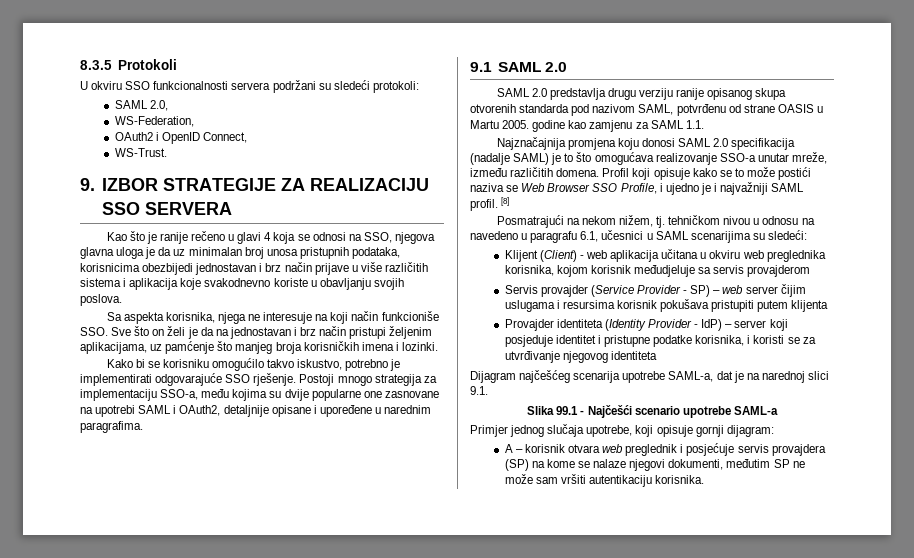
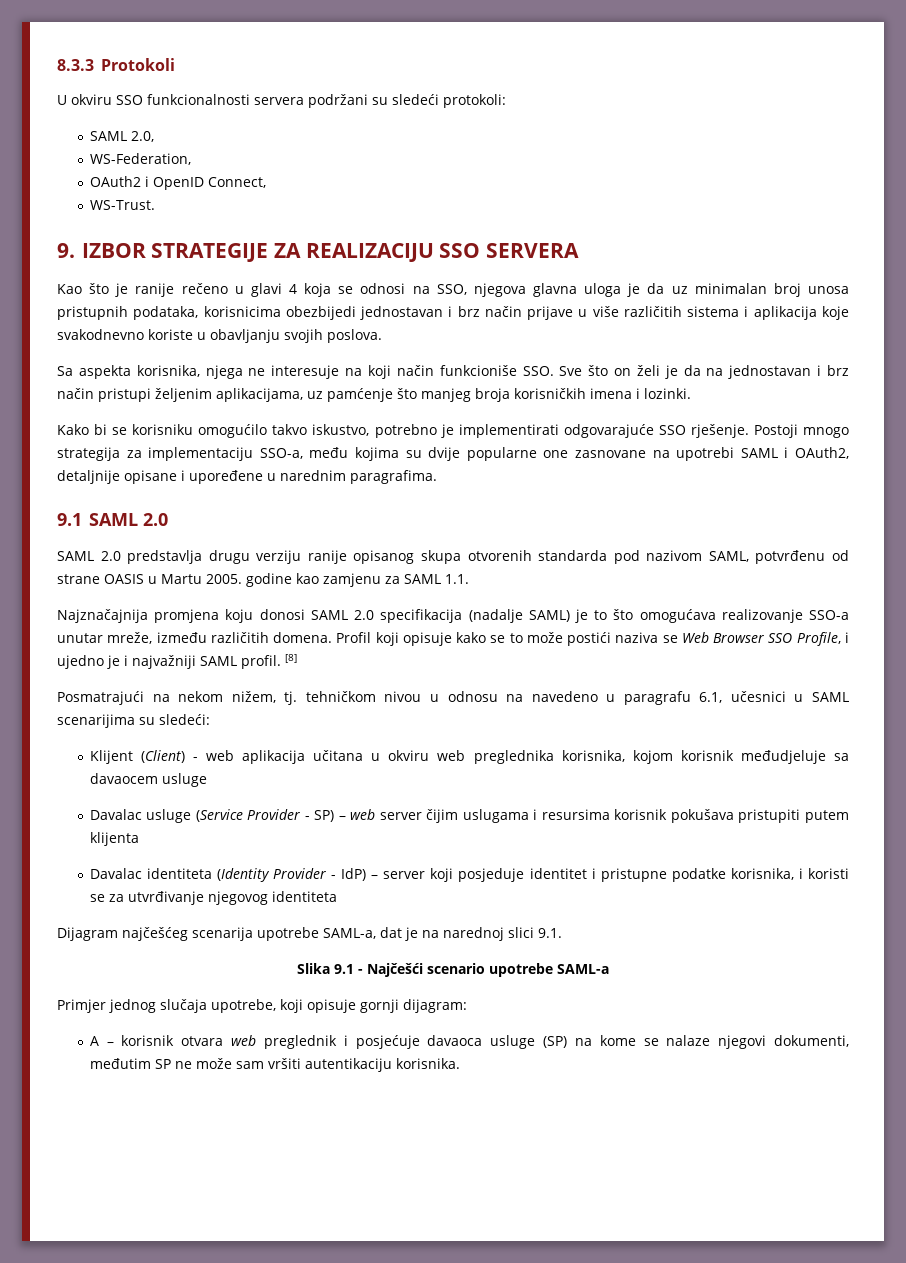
- 8.3.5 Protokoli
+ 8.3.3 Protokoli
- Klijent (Client) - web aplikacija učitana u okviru web preglednika korisnika, kojom korisnik međudjeluje sa servis provajderom
- Servis provajder (Service Provider - SP) – web server čijim uslugama i resursima korisnik pokušava pristupiti putem klijenta
+ Klijent (Client) - web aplikacija učitana u okviru web preglednika korisnika, kojom korisnik međudjeluje sa davaocem usluge
+ Davalac usluge (Service Provider - SP) – web server čijim uslugama i resursima korisnik pokušava pristupiti putem klijenta
- Provajder identiteta (Identity Provider - IdP) – server koji posjeduje identitet i pristupne podatke korisnika, i koristi se za utvrđivanje njegovog identiteta
+ Davalac identiteta (Identity Provider - IdP) – server koji posjeduje identitet i pristupne podatke korisnika, i koristi se za utvrđivanje njegovog identiteta
- Slika 99.1 - Najčešći scenario upotrebe SAML-a
+ Slika 9.1 - Najčešći scenario upotrebe SAML-a
- A – korisnik otvara web preglednik i posjećuje servis provajdera (SP) na kome se nalaze njegovi dokumenti, međutim SP ne može sam vršiti autentikaciju korisnika.
+ A – korisnik otvara web preglednik i posjećuje davaoca usluge (SP) na kome se nalaze njegovi dokumenti, međutim SP ne može sam vršiti autentikaciju korisnika.

